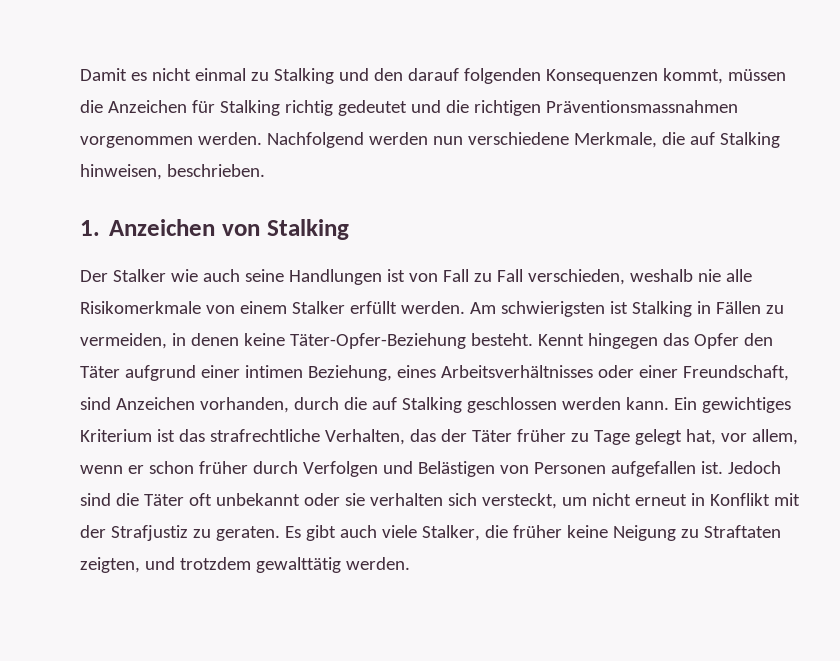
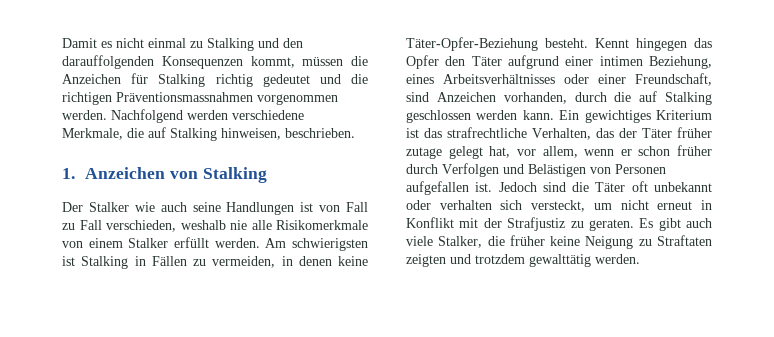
- Damit es nicht einmal zu Stalking und den darauf folgenden Konsequenzen kommt, müssen die Anzeichen für Stalking richtig gedeutet und die richtigen Präventionsmassnahmen vorgenommen werden.
+ Damit es nicht einmal zu Stalking und den darauffolgenden Konsequenzen kommt, müssen die Anzeichen für Stalking richtig gedeutet und die richtigen Präventionsmassnahmen vorgenommen werden.
- Nachfolgend werden nun verschiedene Merkmale, die auf Stalking hinweisen, beschrieben.
+ Nachfolgend werden verschiedene Merkmale, die auf Stalking hinweisen, beschrieben.
- Ein gewichtiges Kriterium ist das strafrechtliche Verhalten, das der Täter früher zu Tage gelegt hat, vor allem, wenn er schon früher durch Verfolgen und Belästigen von Personen aufgefallen ist.
+ Ein gewichtiges Kriterium ist das strafrechtliche Verhalten, das der Täter früher zutage gelegt hat, vor allem, wenn er schon früher durch Verfolgen und Belästigen von Personen aufgefallen ist.
- Jedoch sind die Täter oft unbekannt oder sie verhalten sich versteckt, um nicht erneut in Konflikt mit der Strafjustiz zu geraten.
+ Jedoch sind die Täter oft unbekannt oder verhalten sich versteckt, um nicht erneut in Konflikt mit der Strafjustiz zu geraten.
- Es gibt auch viele Stalker, die früher keine Neigung zu Straftaten zeigten, und trotzdem gewalttätig werden.
+ Es gibt auch viele Stalker, die früher keine Neigung zu Straftaten zeigten und trotzdem gewalttätig werden.

